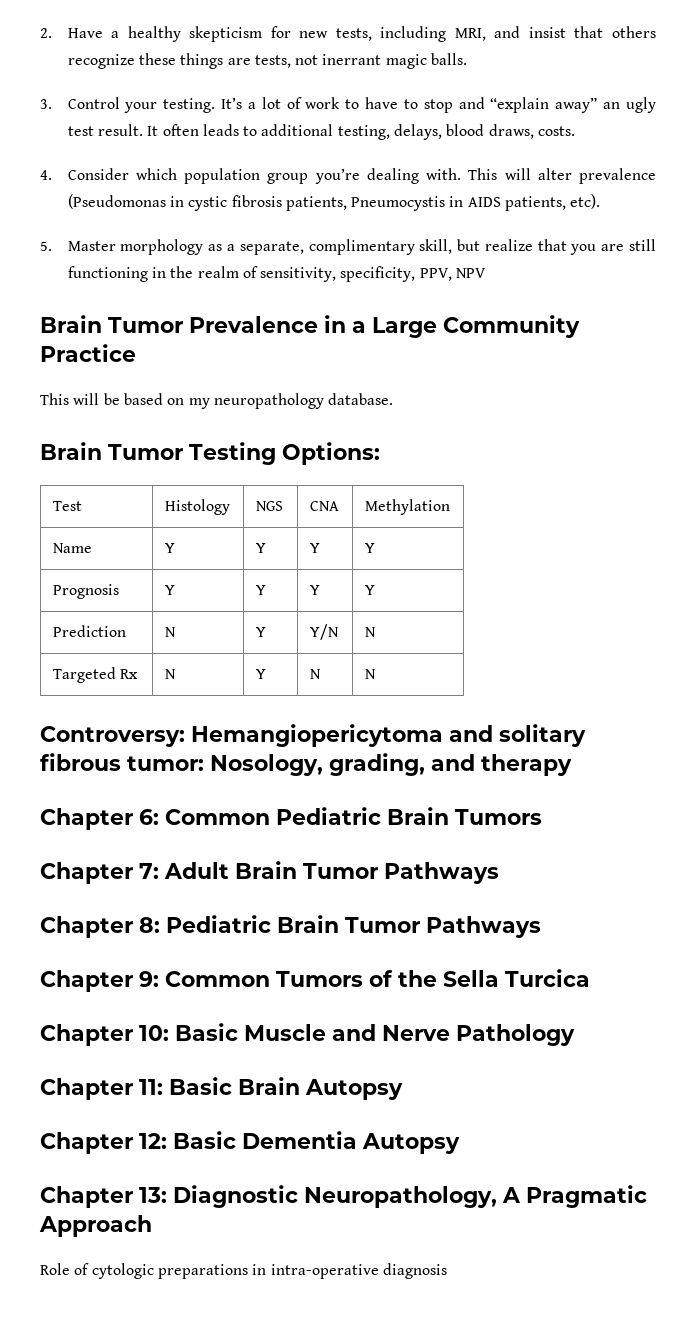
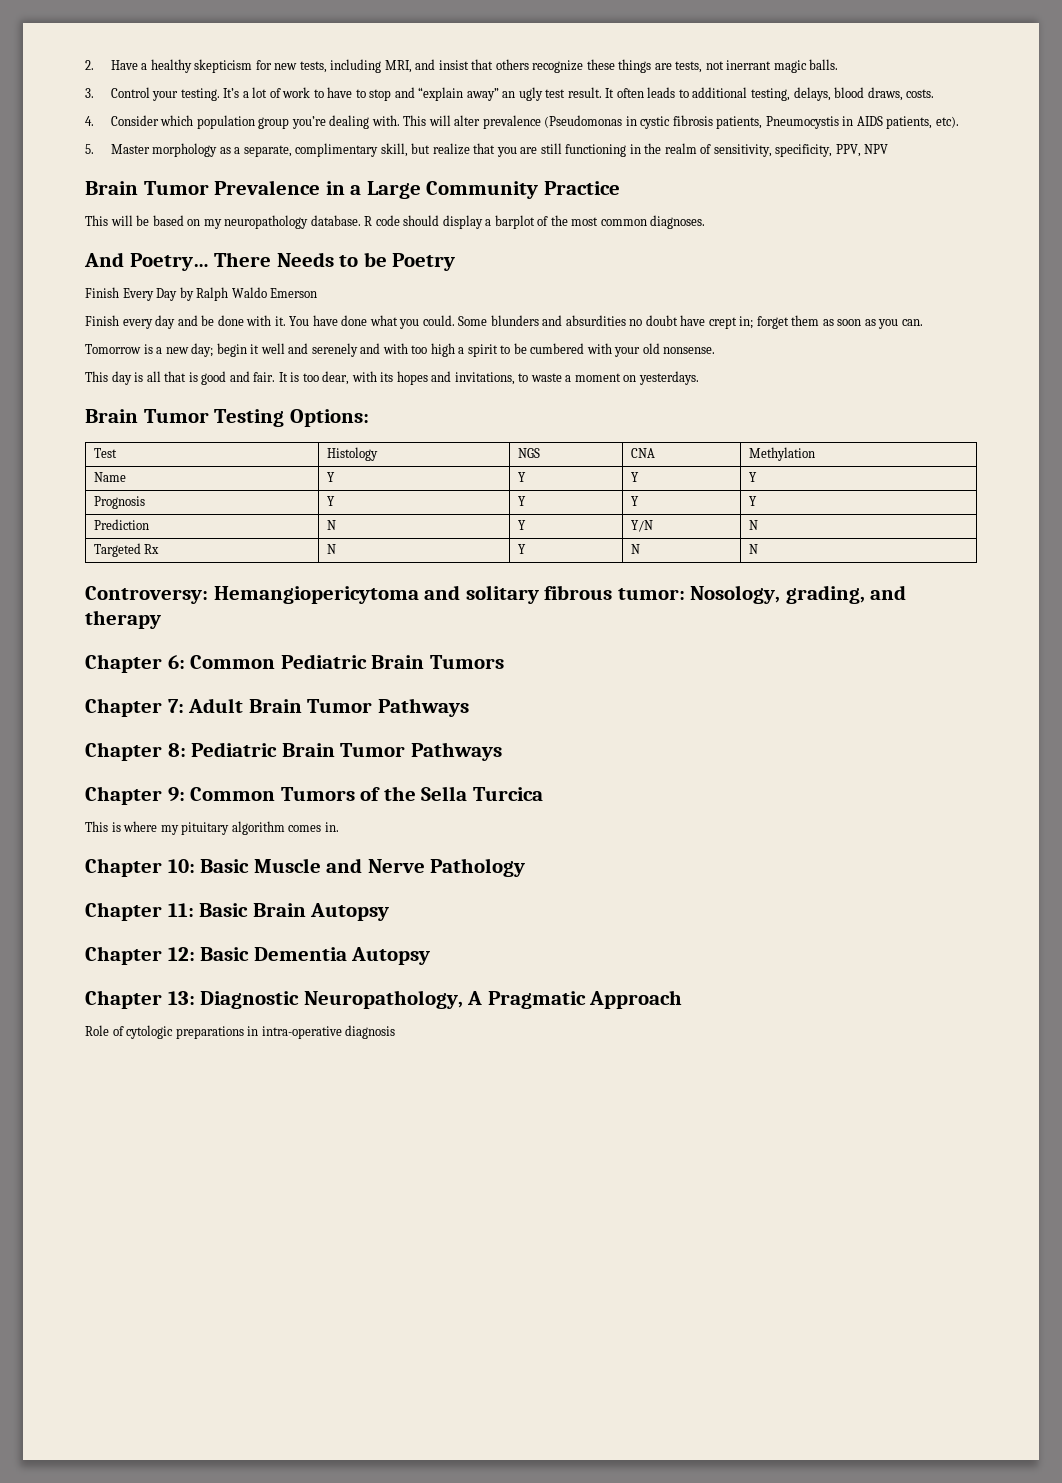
+ R code should display a barplot of the most common diagnoses.
+ And Poetry… There Needs to be Poetry
+ Finish Every Day by Ralph Waldo Emerson
+ Finish every day and be done with it. You have done what you could. Some blunders and absurdities no doubt have crept in; forget them as soon as you can.
+ Tomorrow is a new day; begin it well and serenely and with too high a spirit to be cumbered with your old nonsense.
+ This day is all that is good and fair. It is too dear, with its hopes and invitations, to waste a moment on yesterdays.
+ This is where my pituitary algorithm comes in.

